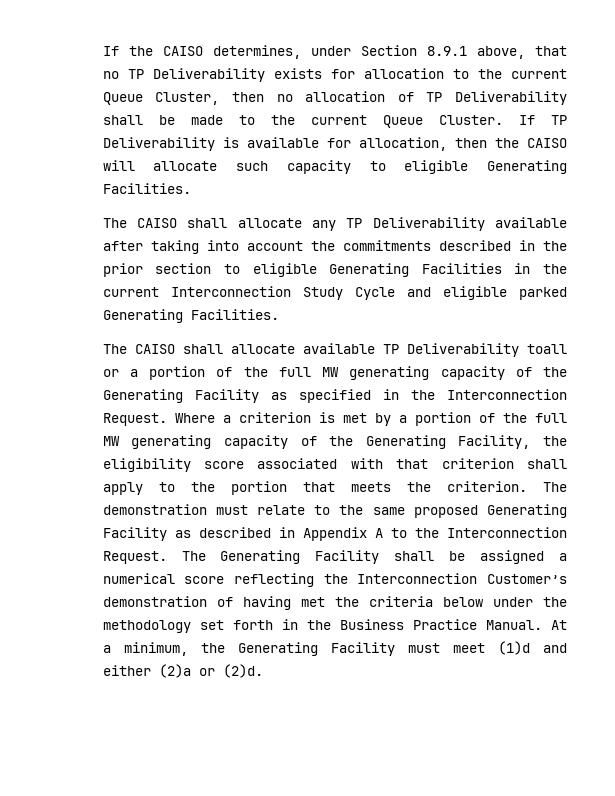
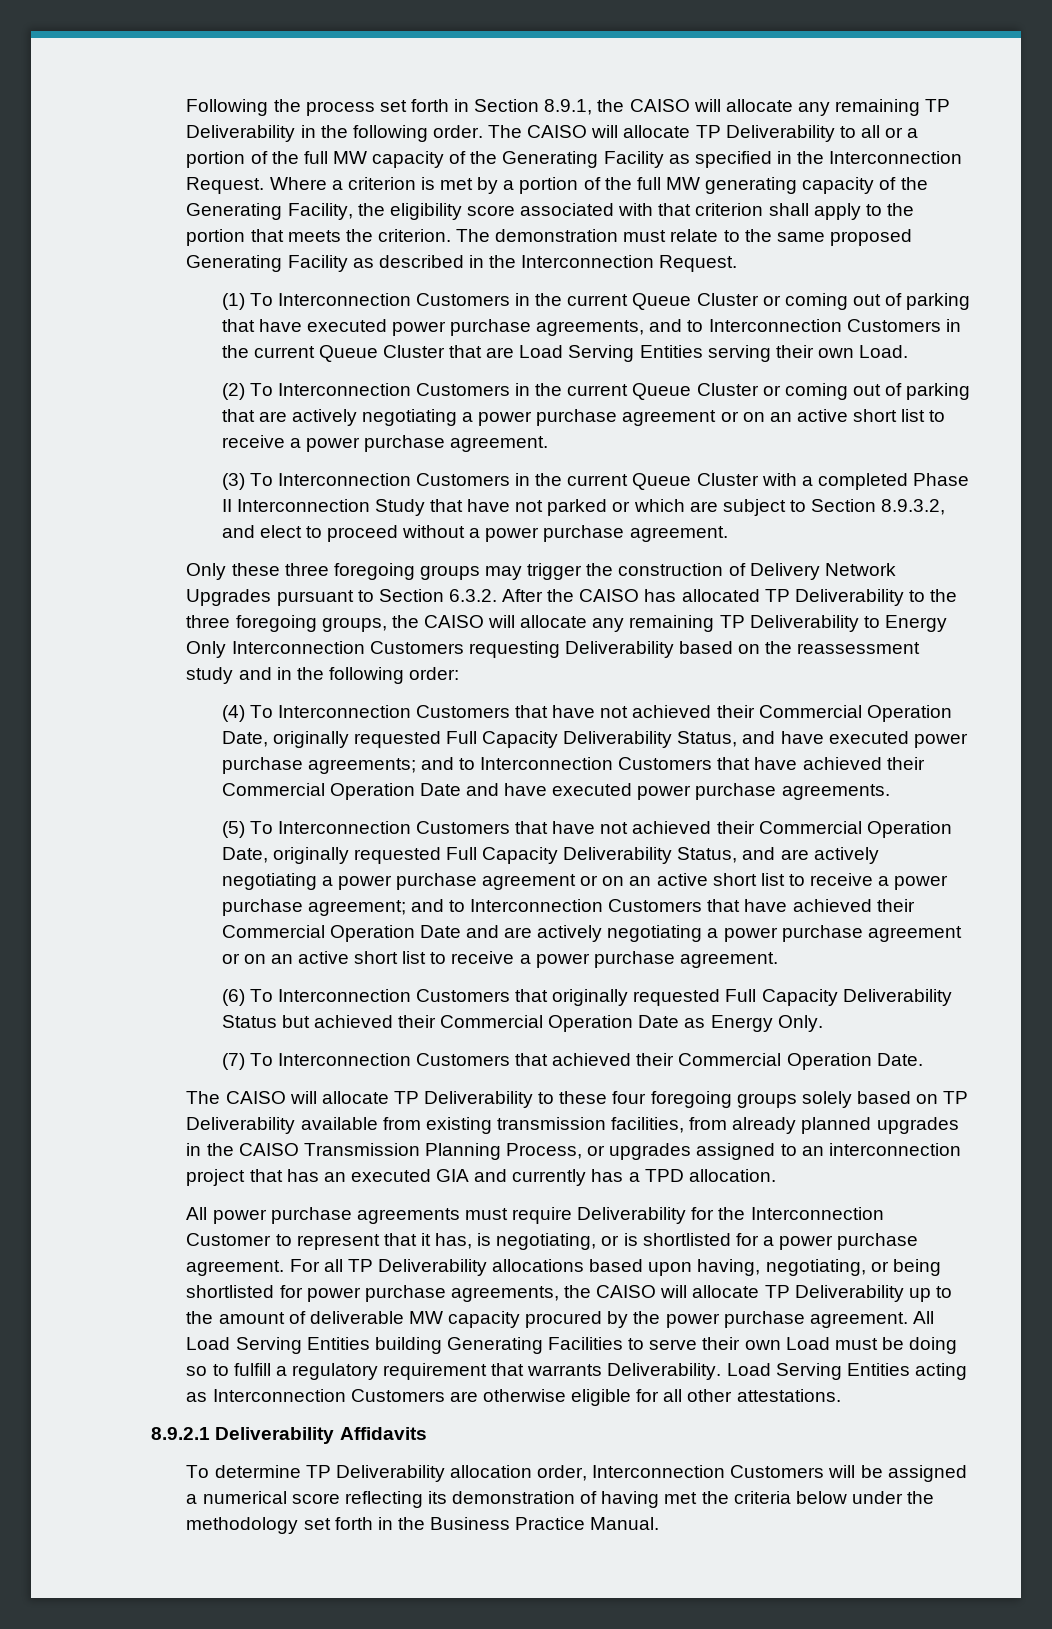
- If the CAISO determines, under Section 8.9.1 above, that no TP Deliverability exists for allocation to the current Queue Cluster, then no allocation of TP Deliverability shall be made to the current Queue Cluster. If TP Deliverability is available for allocation, then the CAISO will allocate such capacity to eligible Generating Facilities.
- The CAISO shall allocate any TP Deliverability available after taking into account the commitments described in the prior section to eligible Generating Facilities in the current Interconnection Study Cycle and eligible parked Generating Facilities.
- The CAISO shall allocate available TP Deliverability toall or a portion of the full MW generating capacity of the Generating Facility as specified in the Interconnection Request.
+ Following the process set forth in Section 8.9.1, the CAISO will allocate any remaining TP Deliverability in the following order. The CAISO will allocate TP Deliverability to all or a portion of the full MW capacity of the Generating Facility as specified in the Interconnection Request.
- The demonstration must relate to the same proposed Generating Facility as described in Appendix A to the Interconnection Request. The Generating Facility shall be assigned a numerical score reflecting the Interconnection Customer’s demonstration of having met the criteria below under the methodology set forth in the Business Practice Manual. At a minimum, the Generating Facility must meet (1)d and either (2)a or (2)d.
+ The demonstration must relate to the same proposed Generating Facility as described in the Interconnection Request.
+ (1) To Interconnection Customers in the current Queue Cluster or coming out of parking that have executed power purchase agreements, and to Interconnection Customers in the current Queue Cluster that are Load Serving Entities serving their own Load.
+ (2) To Interconnection Customers in the current Queue Cluster or coming out of parking that are actively negotiating a power purchase agreement or on an active short list to receive a power purchase agreement.
+ (3) To Interconnection Customers in the current Queue Cluster with a completed Phase II Interconnection Study that have not parked or which are subject to Section 8.9.3.2, and elect to proceed without a power purchase agreement.
+ Only these three foregoing groups may trigger the construction of Delivery Network Upgrades pursuant to Section 6.3.2. After the CAISO has allocated TP Deliverability to the three foregoing groups, the CAISO will allocate any remaining TP Deliverability to Energy Only Interconnection Customers requesting Deliverability based on the reassessment study and in the following order:
+ (4) To Interconnection Customers that have not achieved their Commercial Operation Date, originally requested Full Capacity Deliverability Status, and have executed power purchase agreements; and to Interconnection Customers that have achieved their Commercial Operation Date and have executed power purchase agreements.
+ (5) To Interconnection Customers that have not achieved their Commercial Operation Date, originally requested Full Capacity Deliverability Status, and are actively negotiating a power purchase agreement or on an active short list to receive a power purchase agreement; and to Interconnection Customers that have achieved their Commercial Operation Date and are actively negotiating a power purchase agreement or on an active short list to receive a power purchase agreement.
+ (6) To Interconnection Customers that originally requested Full Capacity Deliverability Status but achieved their Commercial Operation Date as Energy Only.
+ (7) To Interconnection Customers that achieved their Commercial Operation Date.
+ The CAISO will allocate TP Deliverability to these four foregoing groups solely based on TP Deliverability available from existing transmission facilities, from already planned upgrades in the CAISO Transmission Planning Process, or upgrades assigned to an interconnection project that has an executed GIA and currently has a TPD allocation.
+ All power purchase agreements must require Deliverability for the Interconnection Customer to represent that it has, is negotiating, or is shortlisted for a power purchase agreement. For all TP Deliverability allocations based upon having, negotiating, or being shortlisted for power purchase agreements, the CAISO will allocate TP Deliverability up to the amount of deliverable MW capacity procured by the power purchase agreement. All Load Serving Entities building Generating Facilities to serve their own Load must be doing so to fulfill a regulatory requirement that warrants Deliverability. Load Serving Entities acting as Interconnection Customers are otherwise eligible for all other attestations.
+ 8.9.2.1 Deliverability Affidavits
+ To determine TP Deliverability allocation order, Interconnection Customers will be assigned a numerical score reflecting its demonstration of having met the criteria below under the methodology set forth in the Business Practice Manual.

